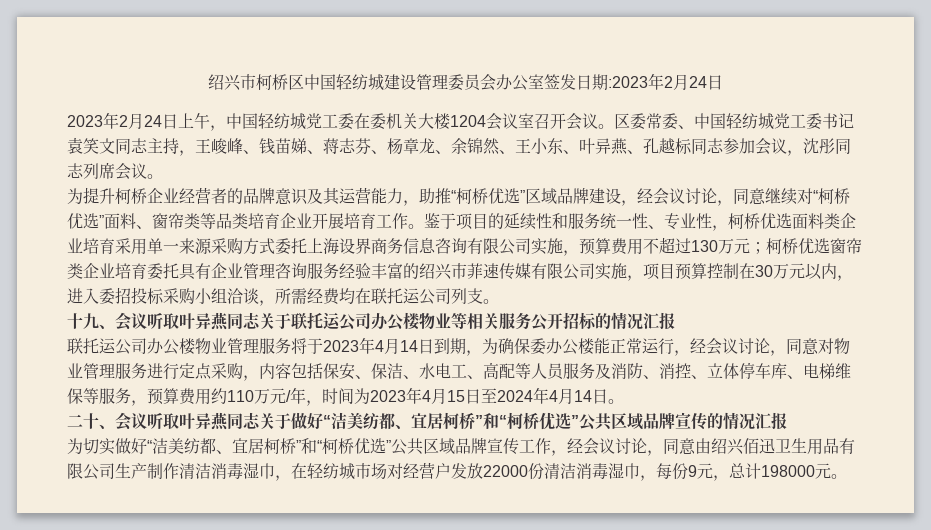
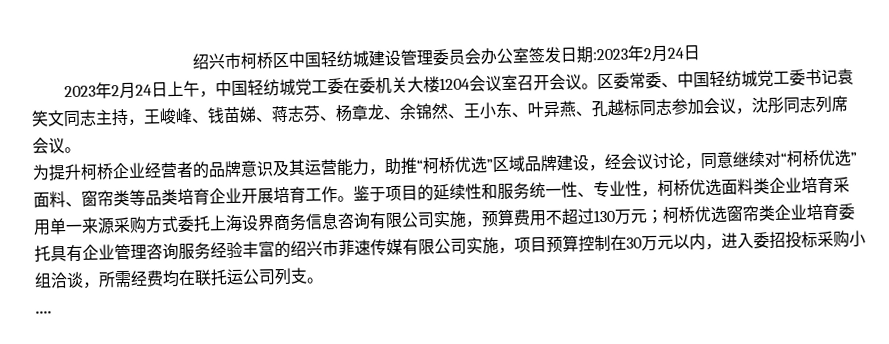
- 十九、会议听取叶异燕同志关于联托运公司办公楼物业等相关服务公开招标的情况汇报
- 联托运公司办公楼物业管理服务将于2023年4月14日到期，为确保委办公楼能正常运行，经会议讨论，同意对物业管理服务进行定点采购，内容包括保安、保洁、水电工、高配等人员服务及消防、消控、立体停车库、电梯维保等服务，预算费用约110万元/年，时间为2023年4月15日至2024年4月14日。
- 二十、会议听取叶异燕同志关于做好“洁美纺都、宜居柯桥”和“柯桥优选”公共区域品牌宣传的情况汇报
- 为切实做好“洁美纺都、宜居柯桥”和“柯桥优选”公共区域品牌宣传工作，经会议讨论，同意由绍兴佰迅卫生用品有限公司生产制作清洁消毒湿巾，在轻纺城市场对经营户发放22000份清洁消毒湿巾，每份9元，总计198000元。
+ ....

